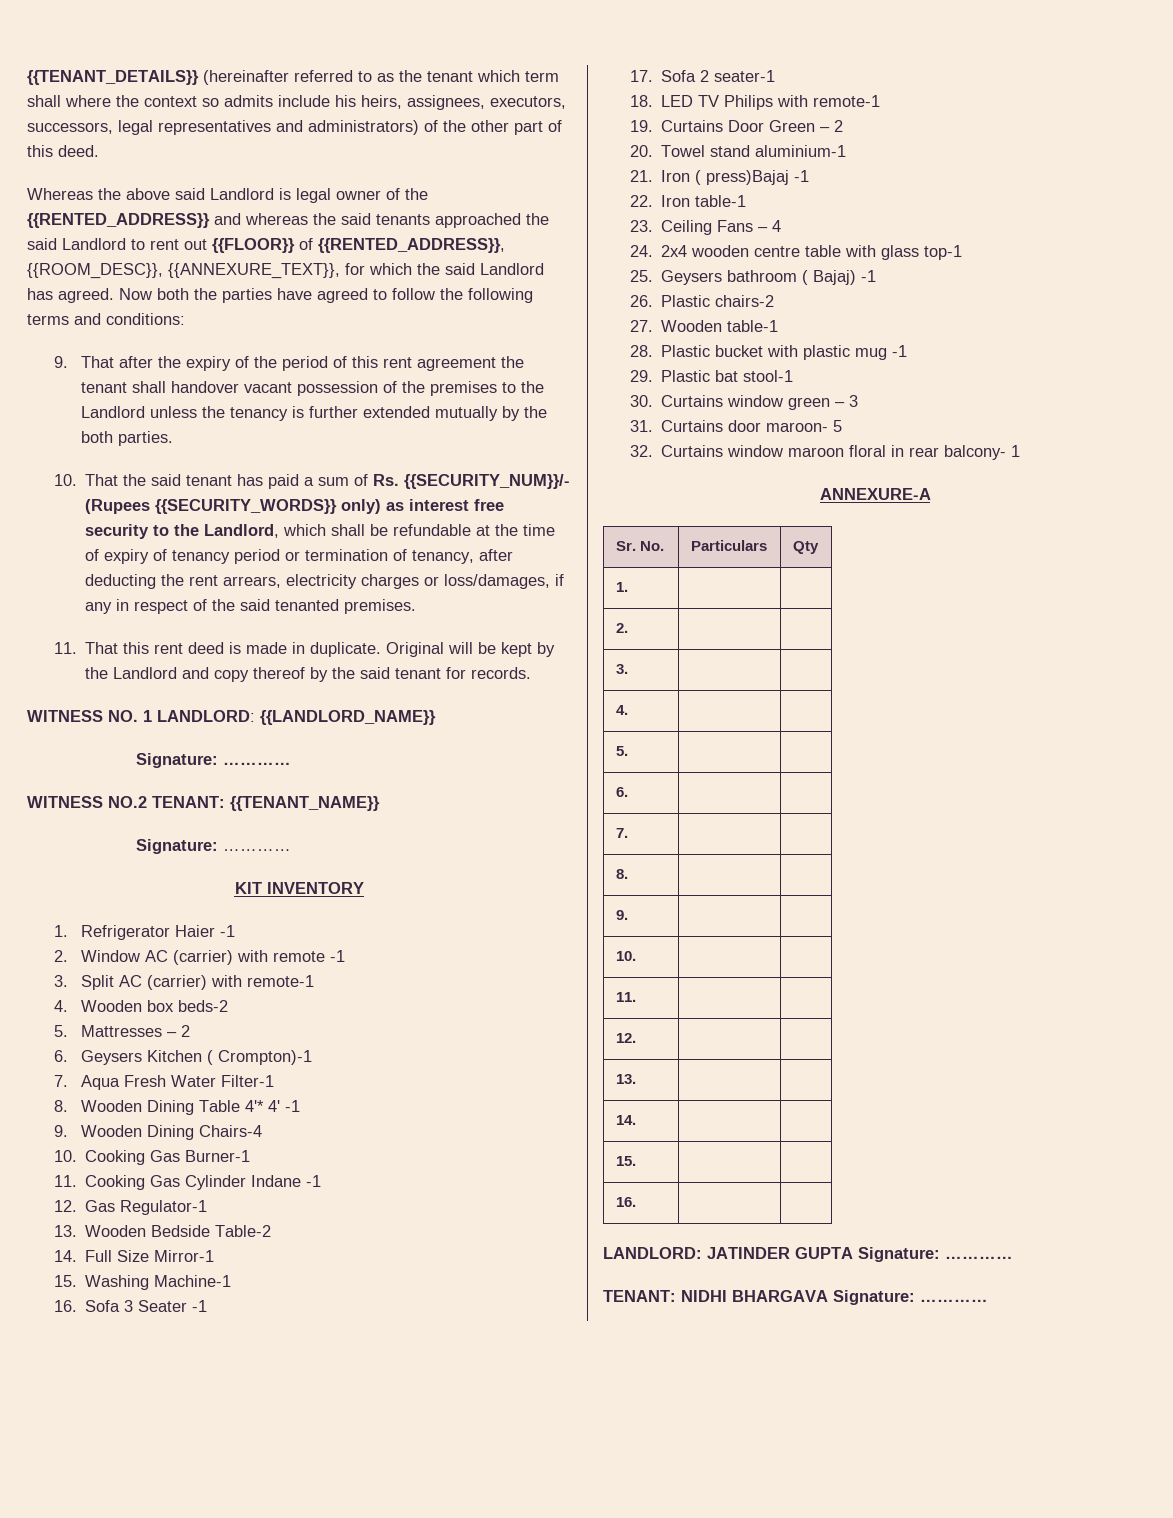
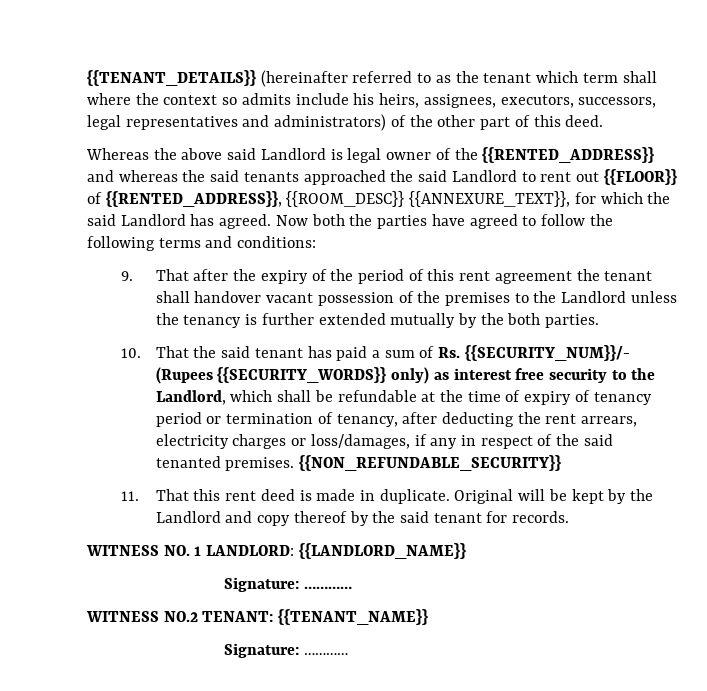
- Whereas the above said Landlord is legal owner of the {{RENTED_ADDRESS}} and whereas the said tenants approached the said Landlord to rent out {{FLOOR}} of {{RENTED_ADDRESS}}, {{ROOM_DESC}}, {{ANNEXURE_TEXT}}, for which the said Landlord has agreed.
+ Whereas the above said Landlord is legal owner of the {{RENTED_ADDRESS}} and whereas the said tenants approached the said Landlord to rent out {{FLOOR}} of {{RENTED_ADDRESS}}, {{ROOM_DESC}} {{ANNEXURE_TEXT}}, for which the said Landlord has agreed.
+ {{NON_REFUNDABLE_SECURITY}}
- KIT INVENTORY
- 1. Refrigerator Haier -1
- 2. Window AC (carrier) with remote -1
- 3. Split AC (carrier) with remote-1
- 4. Wooden box beds-2
- 5. Mattresses – 2
- 6. Geysers Kitchen ( Crompton)-1
- 7. Aqua Fresh Water Filter-1
- 8. Wooden Dining Table 4'* 4' -1
- 9. Wooden Dining Chairs-4
- 10. Cooking Gas Burner-1
- 11. Cooking Gas Cylinder Indane -1
- 12. Gas Regulator-1
- 13. Wooden Bedside Table-2
- 14. Full Size Mirror-1
- 15. Washing Machine-1
- 16. Sofa 3 Seater -1
- 17. Sofa 2 seater-1
- 18. LED TV Philips with remote-1
- 19. Curtains Door Green – 2
- 20. Towel stand aluminium-1
- 21. Iron ( press)Bajaj -1
- 22. Iron table-1
- 23. Ceiling Fans – 4
- 24. 2x4 wooden centre table with glass top-1
- 25. Geysers bathroom ( Bajaj) -1
- 26. Plastic chairs-2
- 27. Wooden table-1
- 28. Plastic bucket with plastic mug -1
- 29. Plastic bat stool-1
- 30. Curtains window green – 3
- 31. Curtains door maroon- 5
- 32. Curtains window maroon floral in rear balcony- 1
- ANNEXURE-A
- Sr. No. | Particulars | Qty
- 1. | |
- 2. | |
- 3. | |
- 4. | |
- 5. | |
- 6. | |
- 7. | |
- 8. | |
- 9. | |
- 10. | |
- 11. | |
- 12. | |
- 13. | |
- 14. | |
- 15. | |
- 16. | |
- LANDLORD: JATINDER GUPTA Signature: …………
- TENANT: NIDHI BHARGAVA Signature: …………

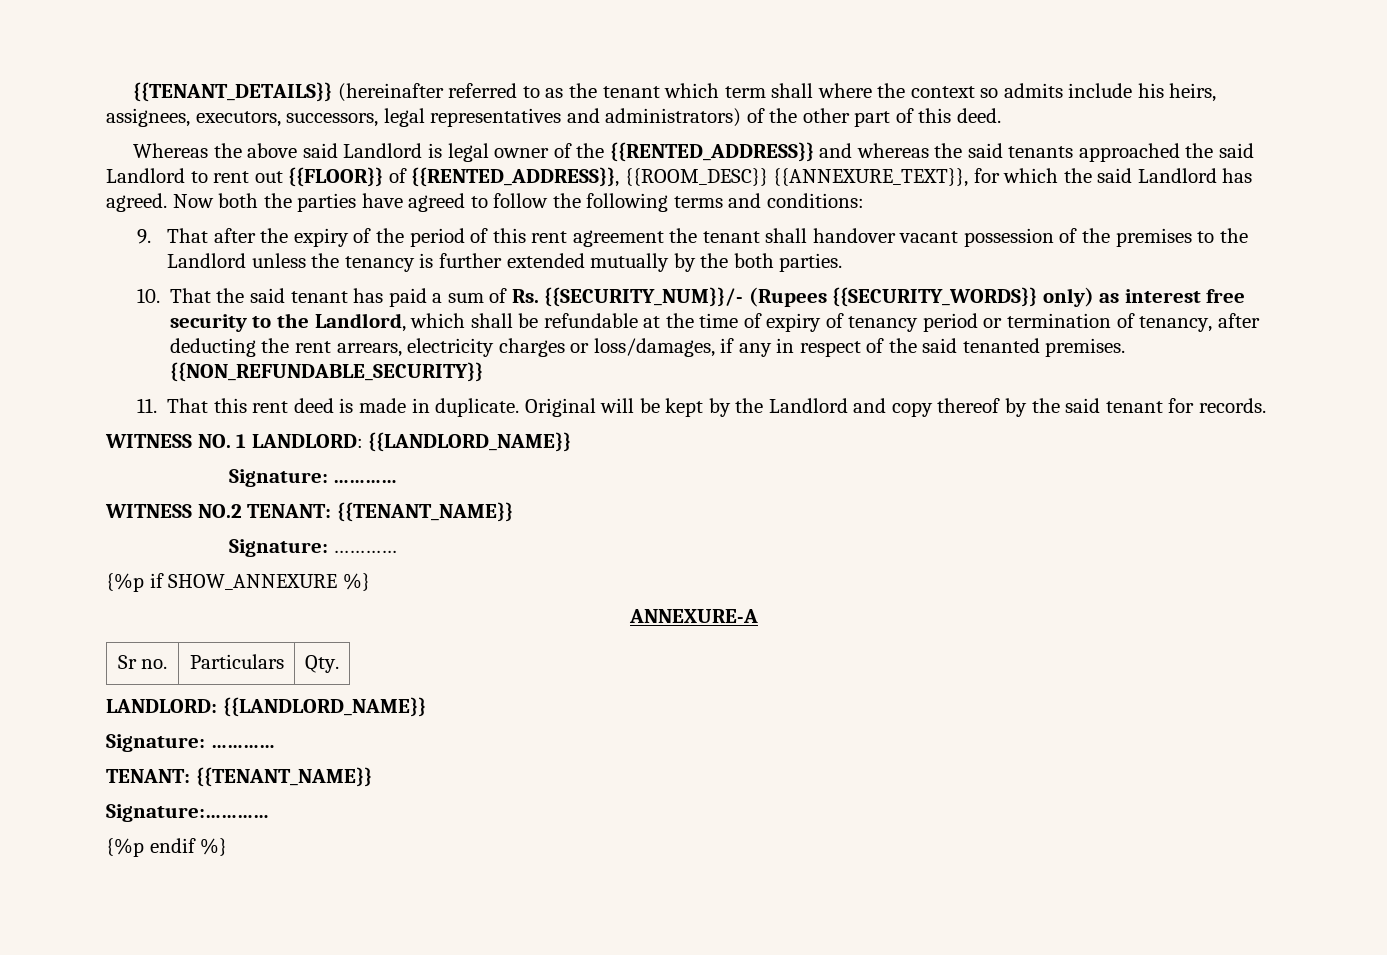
+ {%p if SHOW_ANNEXURE %}
+ ANNEXURE-A
+ Sr no. | Particulars | Qty.
+ LANDLORD: {{LANDLORD_NAME}}
+ Signature: …………
+ TENANT: {{TENANT_NAME}}
+ Signature:…………
+ {%p endif %}

